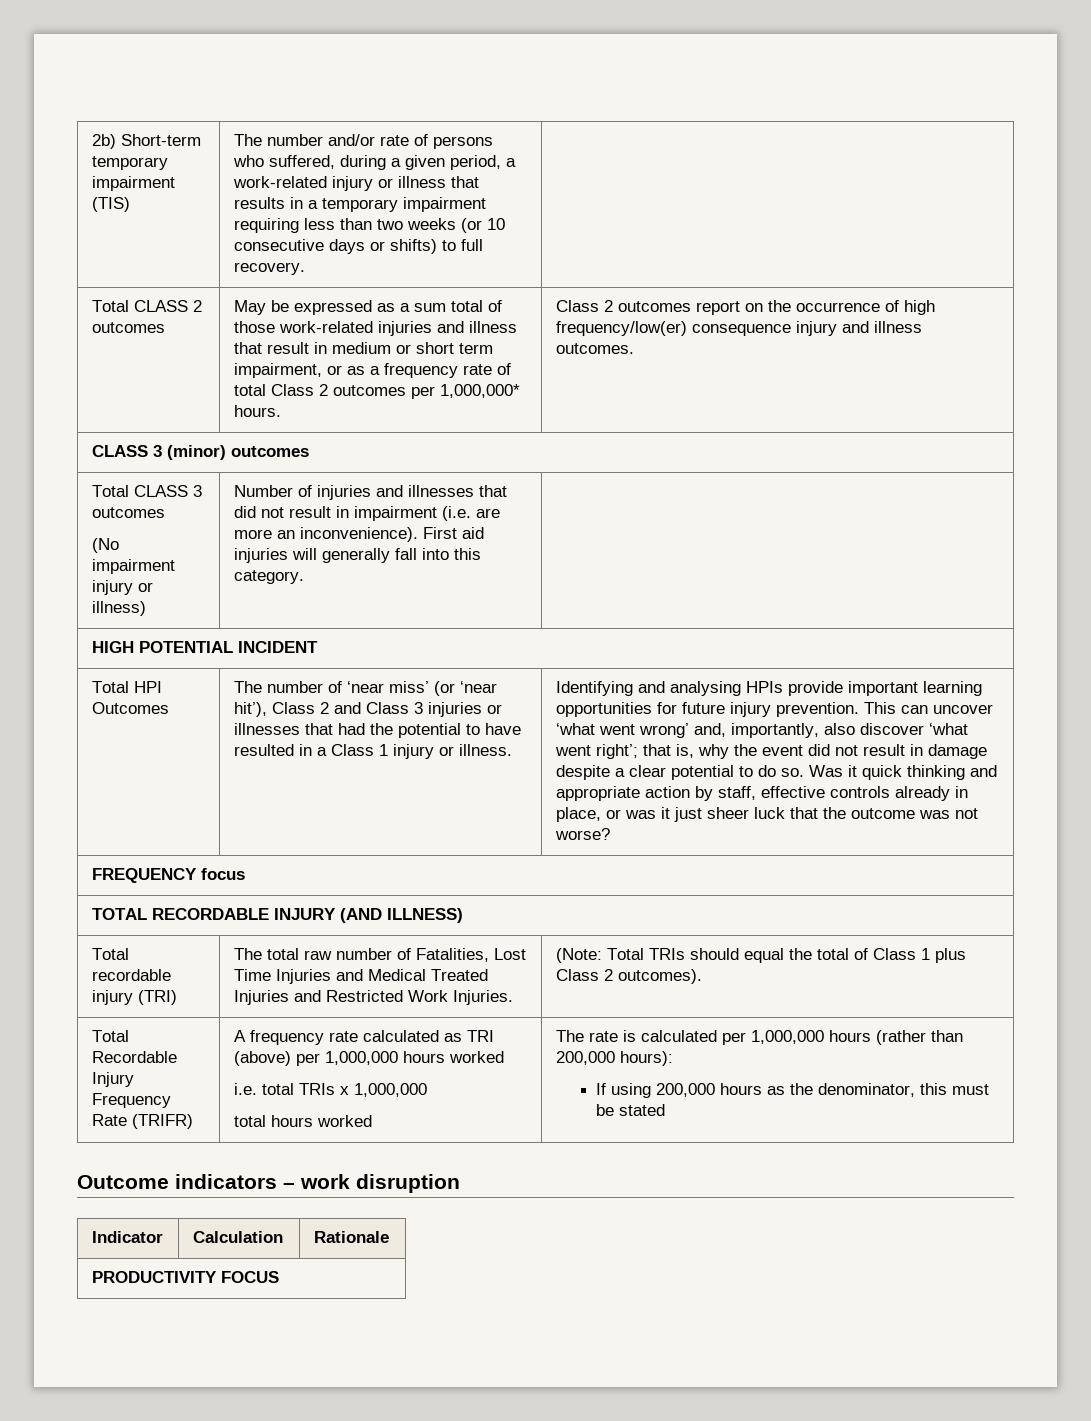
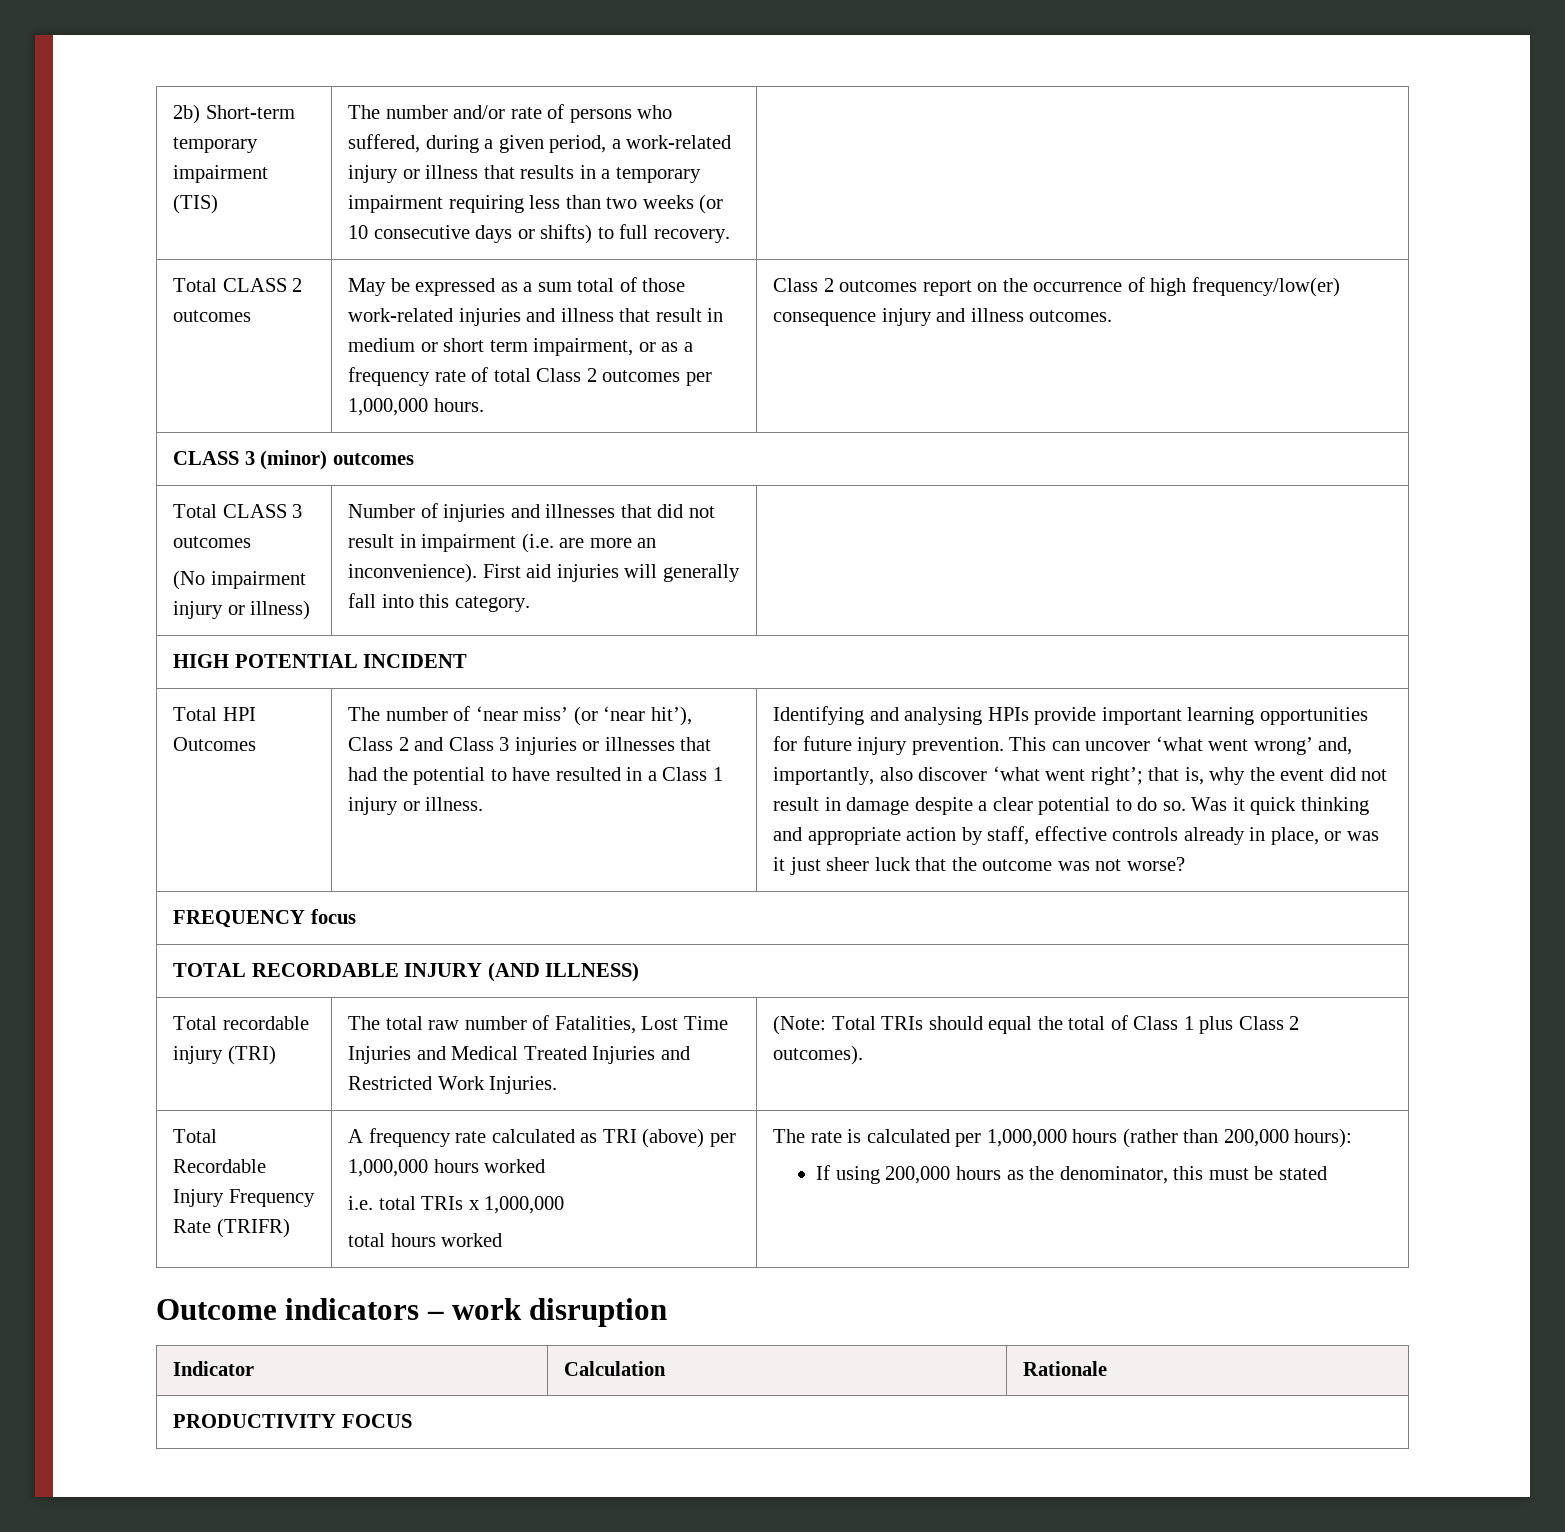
- May be expressed as a sum total of those work-related injuries and illness that result in medium or short term impairment, or as a frequency rate of total Class 2 outcomes per 1,000,000* hours.
+ May be expressed as a sum total of those work-related injuries and illness that result in medium or short term impairment, or as a frequency rate of total Class 2 outcomes per 1,000,000 hours.

